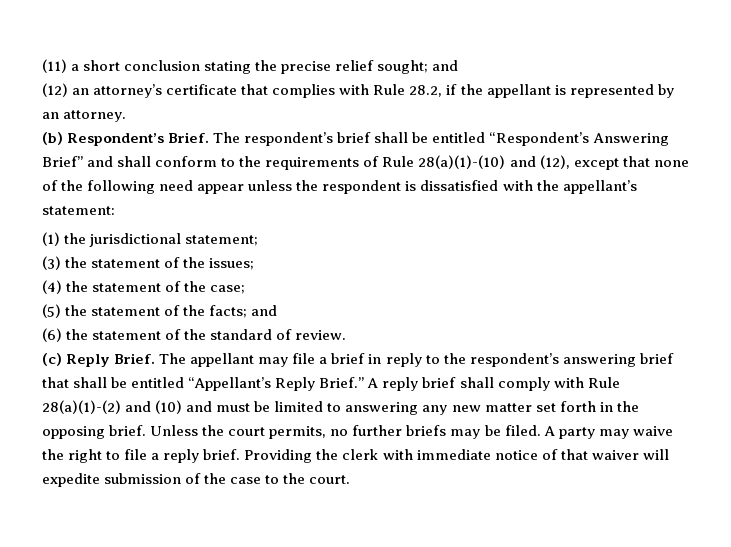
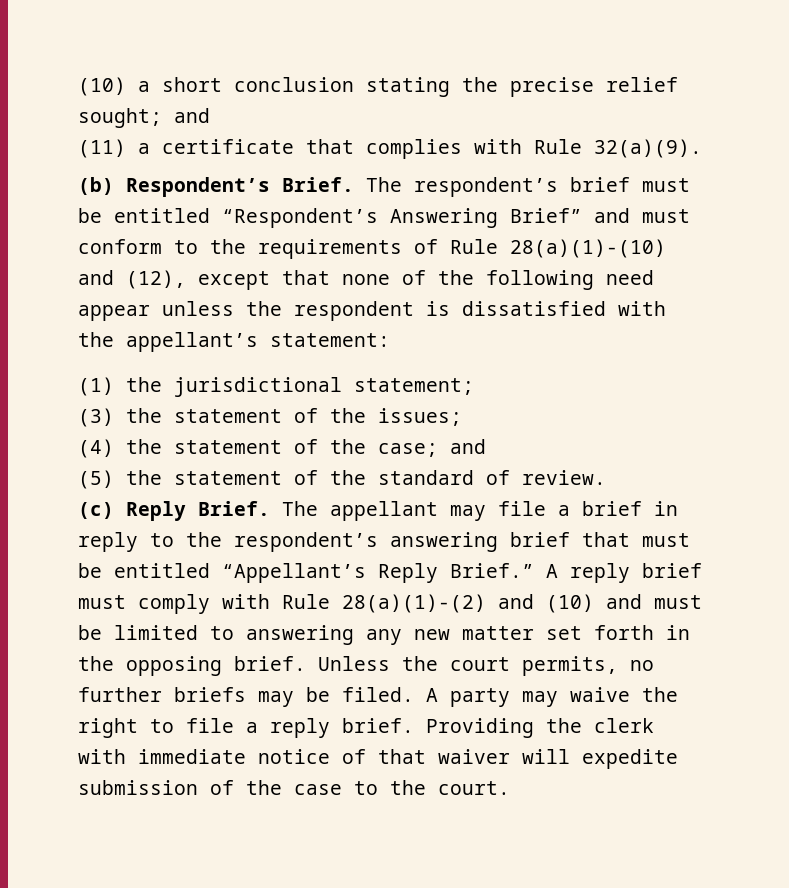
- (11) a short conclusion stating the precise relief sought; and
+ (10) a short conclusion stating the precise relief sought; and
- (12) an attorney’s certificate that complies with Rule 28.2, if the appellant is represented by an attorney.
+ (11) a certificate that complies with Rule 32(a)(9).
- The respondent’s brief shall be entitled “Respondent’s Answering Brief” and shall conform to the requirements of Rule 28(a)(1)-(10) and (12), except that none of the following need appear unless the respondent is dissatisfied with the appellant’s statement:
+ The respondent’s brief must be entitled “Respondent’s Answering Brief” and must conform to the requirements of Rule 28(a)(1)-(10) and (12), except that none of the following need appear unless the respondent is dissatisfied with the appellant’s statement:
- (4) the statement of the case;
+ (4) the statement of the case; and
- (5) the statement of the facts; and
- (6) the statement of the standard of review.
+ (5) the statement of the standard of review.
- The appellant may file a brief in reply to the respondent’s answering brief that shall be entitled “Appellant’s Reply Brief.”
+ The appellant may file a brief in reply to the respondent’s answering brief that must be entitled “Appellant’s Reply Brief.”
- A reply brief shall comply with Rule 28(a)(1)-(2) and (10) and must be limited to answering any new matter set forth in the opposing brief.
+ A reply brief must comply with Rule 28(a)(1)-(2) and (10) and must be limited to answering any new matter set forth in the opposing brief.

